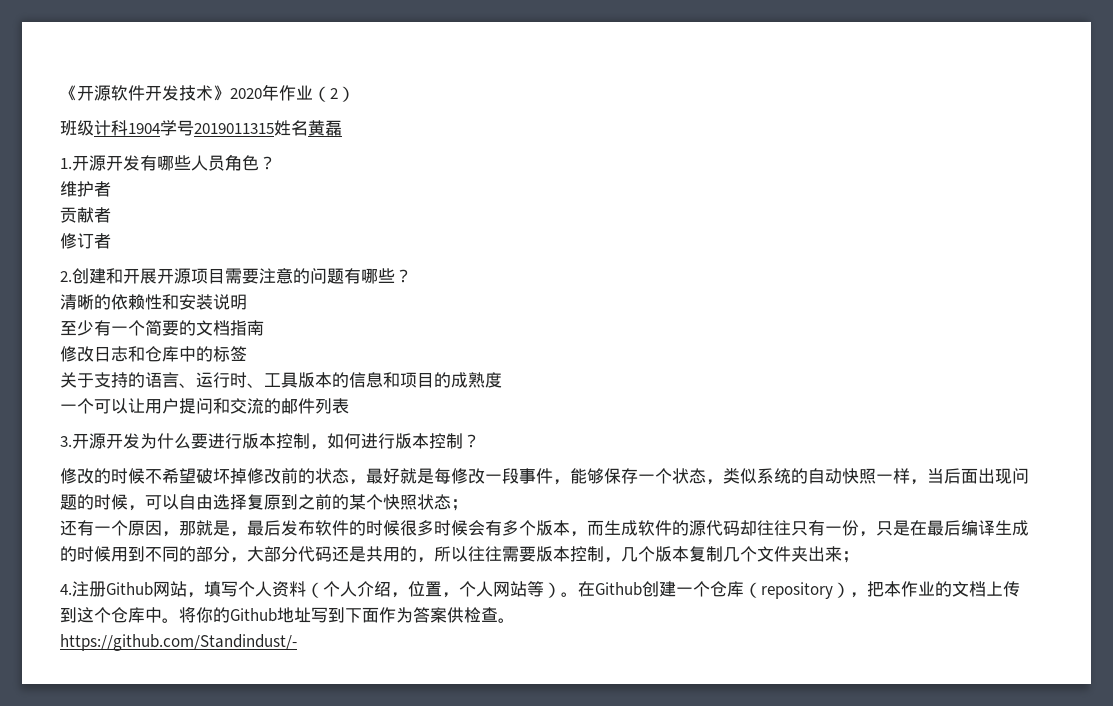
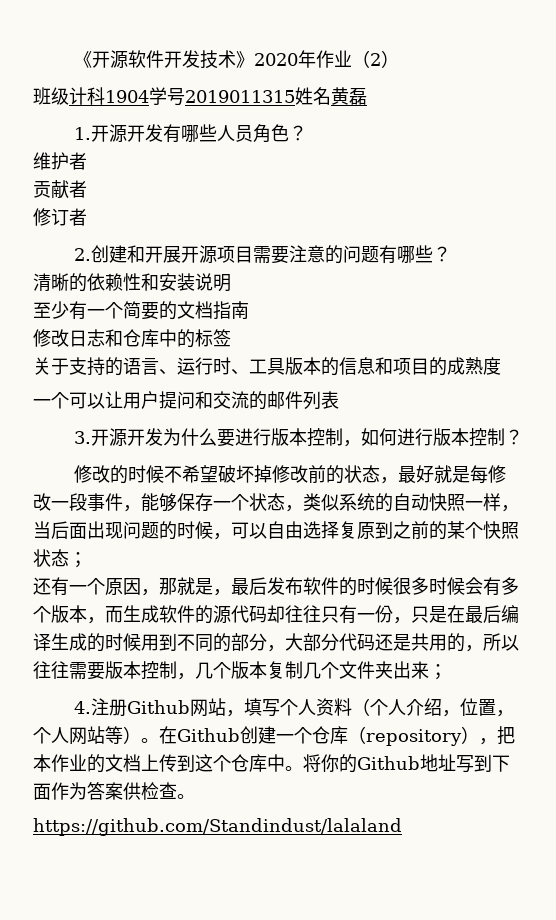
- https://github.com/Standindust/-
+ https://github.com/Standindust/lalaland

